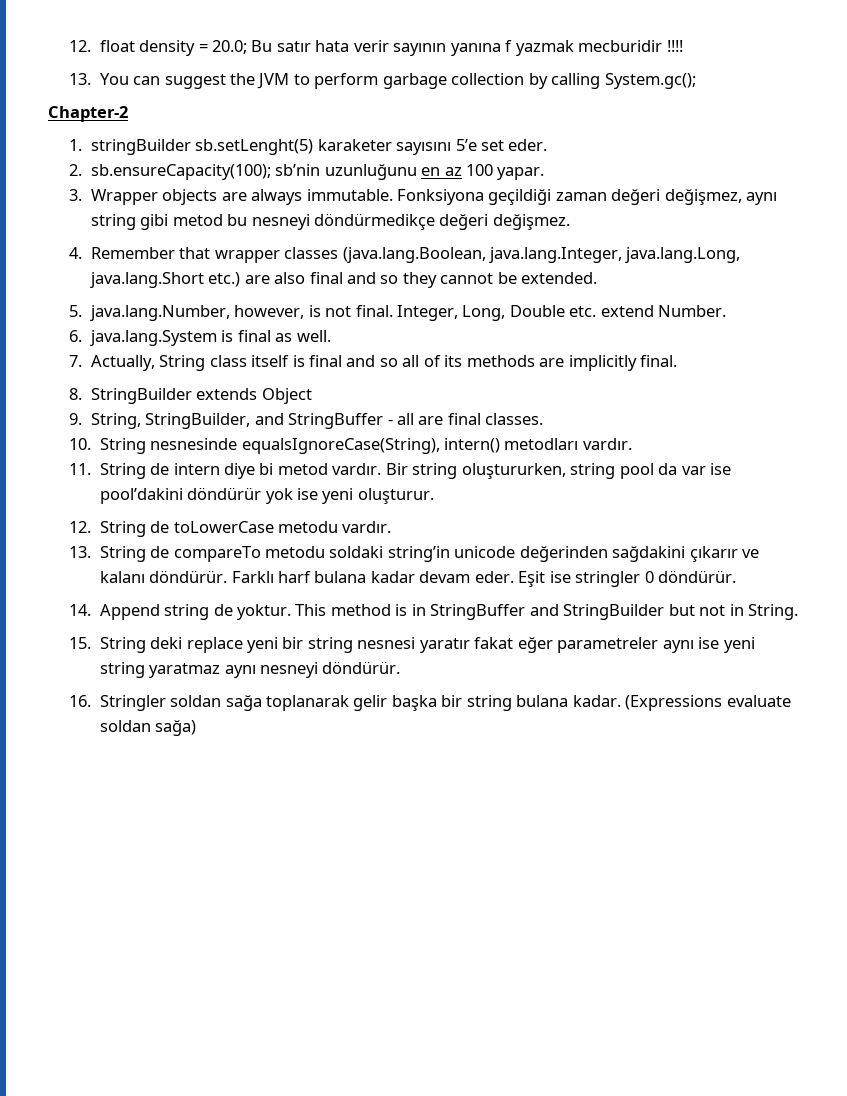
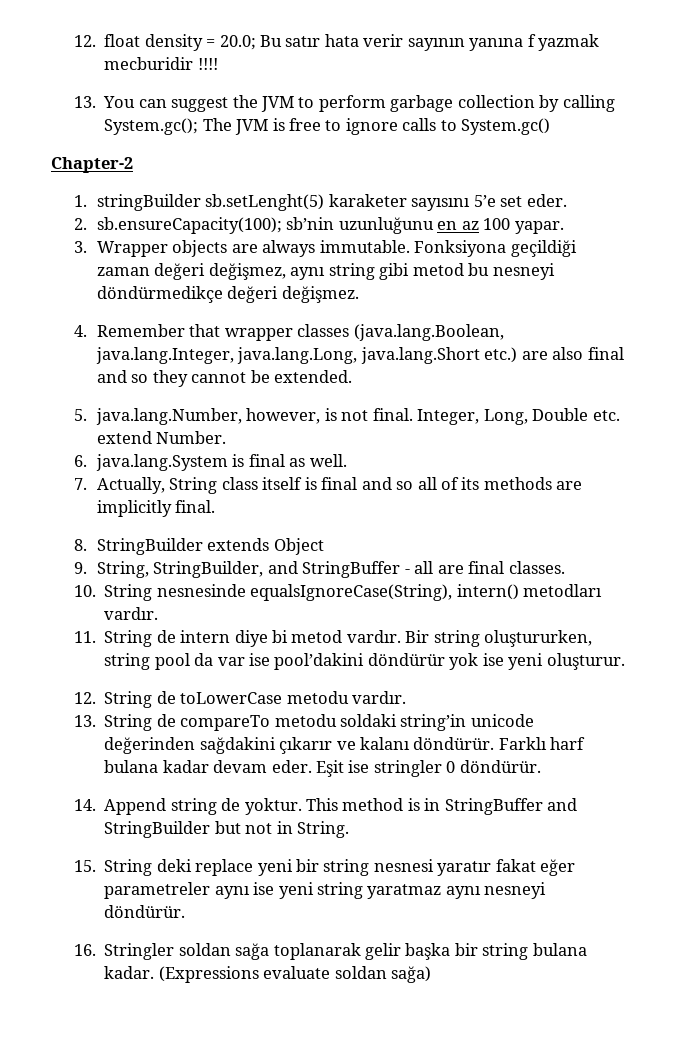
- 13. You can suggest the JVM to perform garbage collection by calling System.gc();
+ 13. You can suggest the JVM to perform garbage collection by calling System.gc(); The JVM is free to ignore calls to System.gc()

